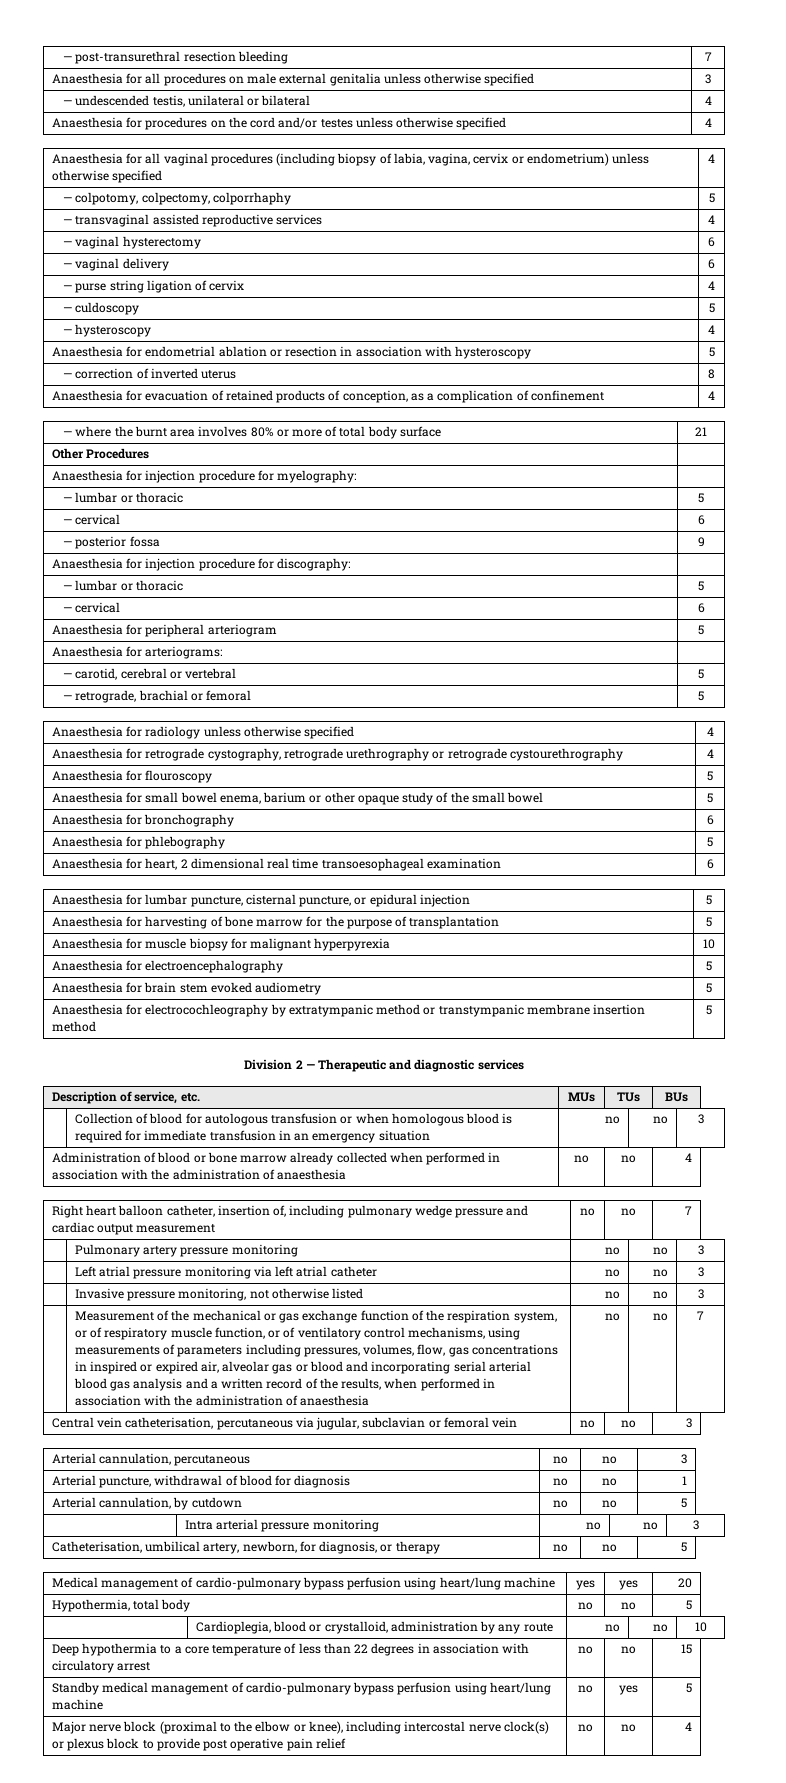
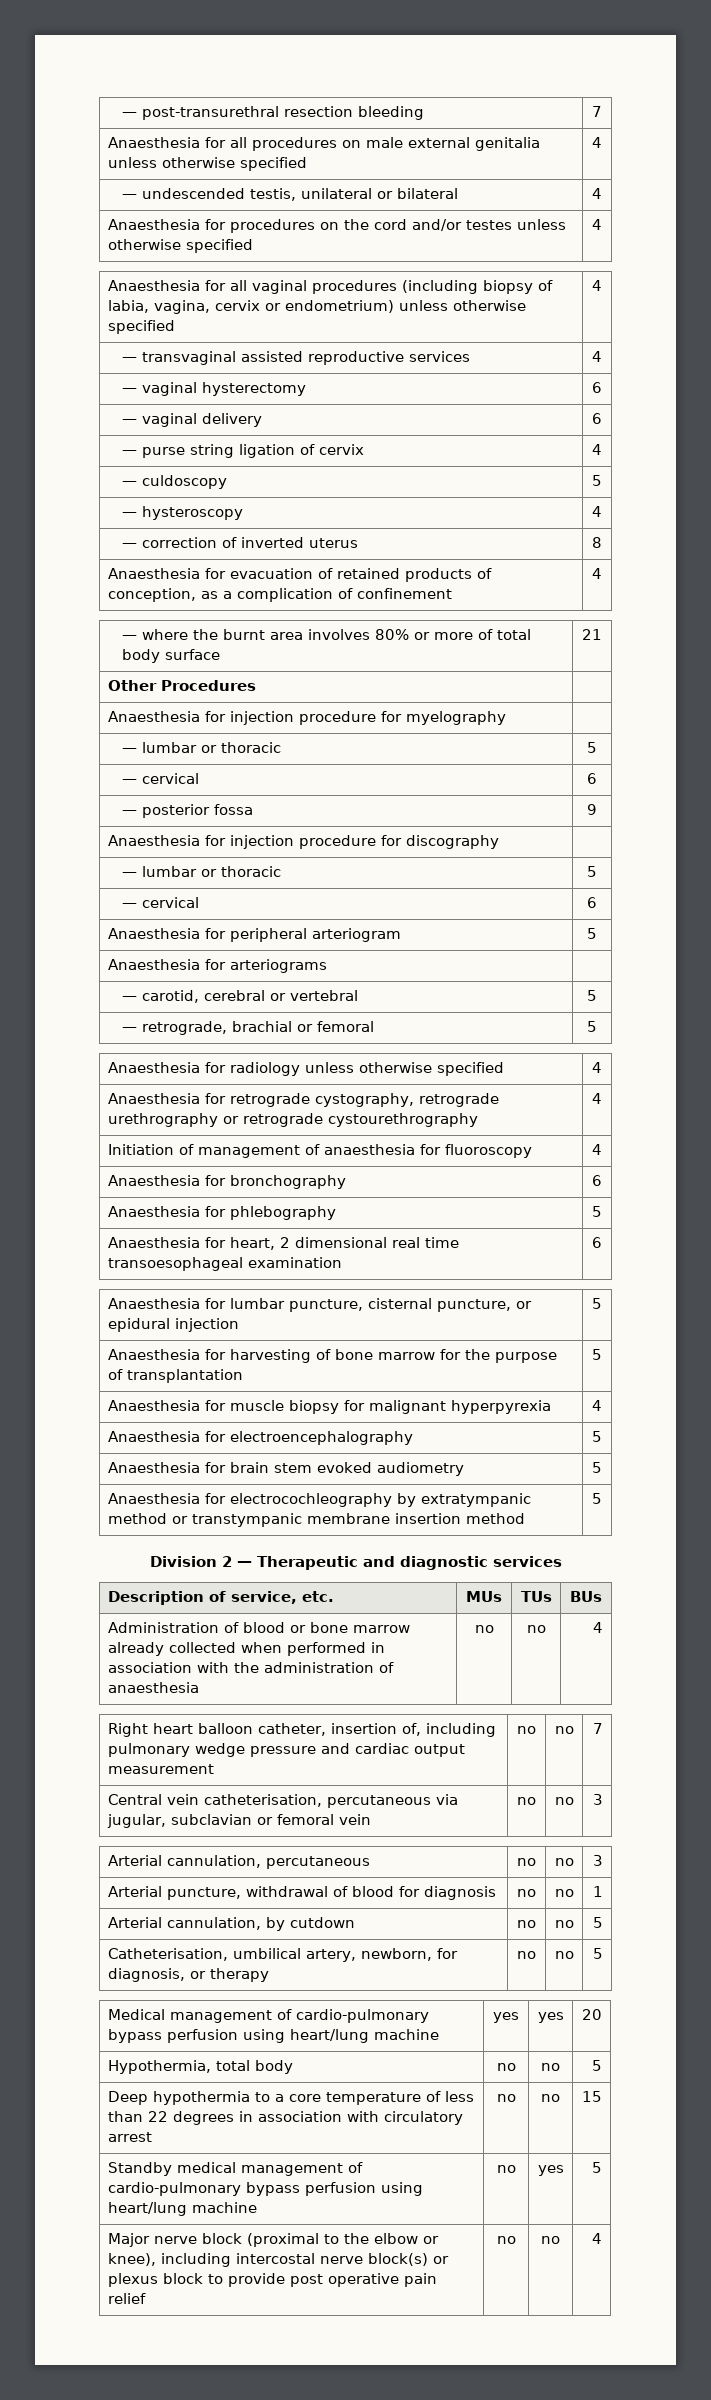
- Anaesthesia for all procedures on male external genitalia unless otherwise specified | 3
+ Anaesthesia for all procedures on male external genitalia unless otherwise specified | 4
- — colpotomy, colpectomy, colporrhaphy | 5
- Anaesthesia for endometrial ablation or resection in association with hysteroscopy | 5
- Anaesthesia for injection procedure for myelography: |
+ Anaesthesia for injection procedure for myelography |
- Anaesthesia for injection procedure for discography: |
+ Anaesthesia for injection procedure for discography |
- Anaesthesia for arteriograms: |
+ Anaesthesia for arteriograms |
- Anaesthesia for flouroscopy | 5
- Anaesthesia for small bowel enema, barium or other opaque study of the small bowel | 5
+ Initiation of management of anaesthesia for fluoroscopy | 4
- Anaesthesia for muscle biopsy for malignant hyperpyrexia | 10
+ Anaesthesia for muscle biopsy for malignant hyperpyrexia | 4
- | Collection of blood for autologous transfusion or when homologous blood is required for immediate transfusion in an emergency situation | no | no | 3
- | Pulmonary artery pressure monitoring | no | no | 3
- | Left atrial pressure monitoring via left atrial catheter | no | no | 3
- | Invasive pressure monitoring, not otherwise listed | no | no | 3
- | Measurement of the mechanical or gas exchange function of the respiration system, or of respiratory muscle function, or of ventilatory control mechanisms, using measurements of parameters including pressures, volumes, flow, gas concentrations in inspired or expired air, alveolar gas or blood and incorporating serial arterial blood gas analysis and a written record of the results, when performed in association with the administration of anaesthesia | no | no | 7
- | Intra arterial pressure monitoring | no | no | 3
- | Cardioplegia, blood or crystalloid, administration by any route | no | no | 10
- Major nerve block (proximal to the elbow or knee), including intercostal nerve clock(s) or plexus block to provide post operative pain relief | no | no | 4
+ Major nerve block (proximal to the elbow or knee), including intercostal nerve block(s) or plexus block to provide post operative pain relief | no | no | 4

